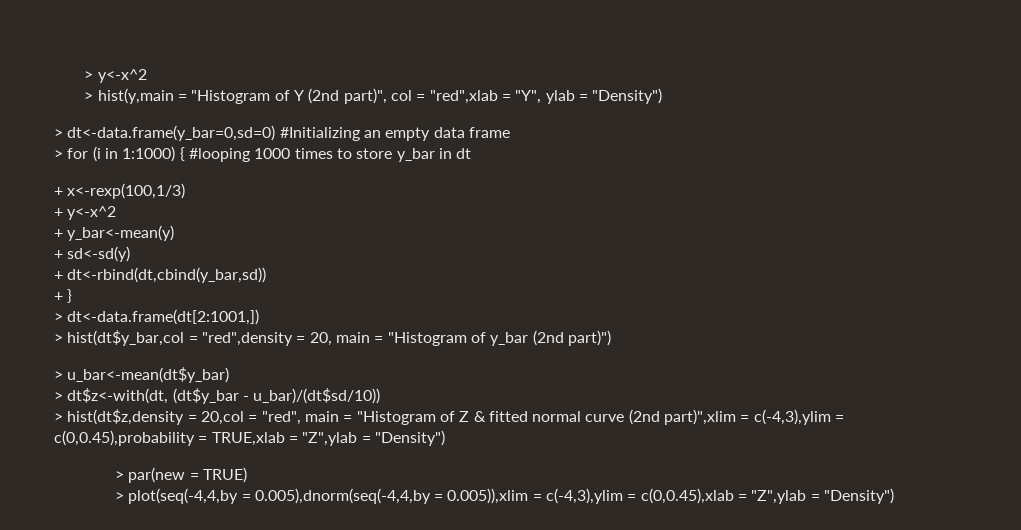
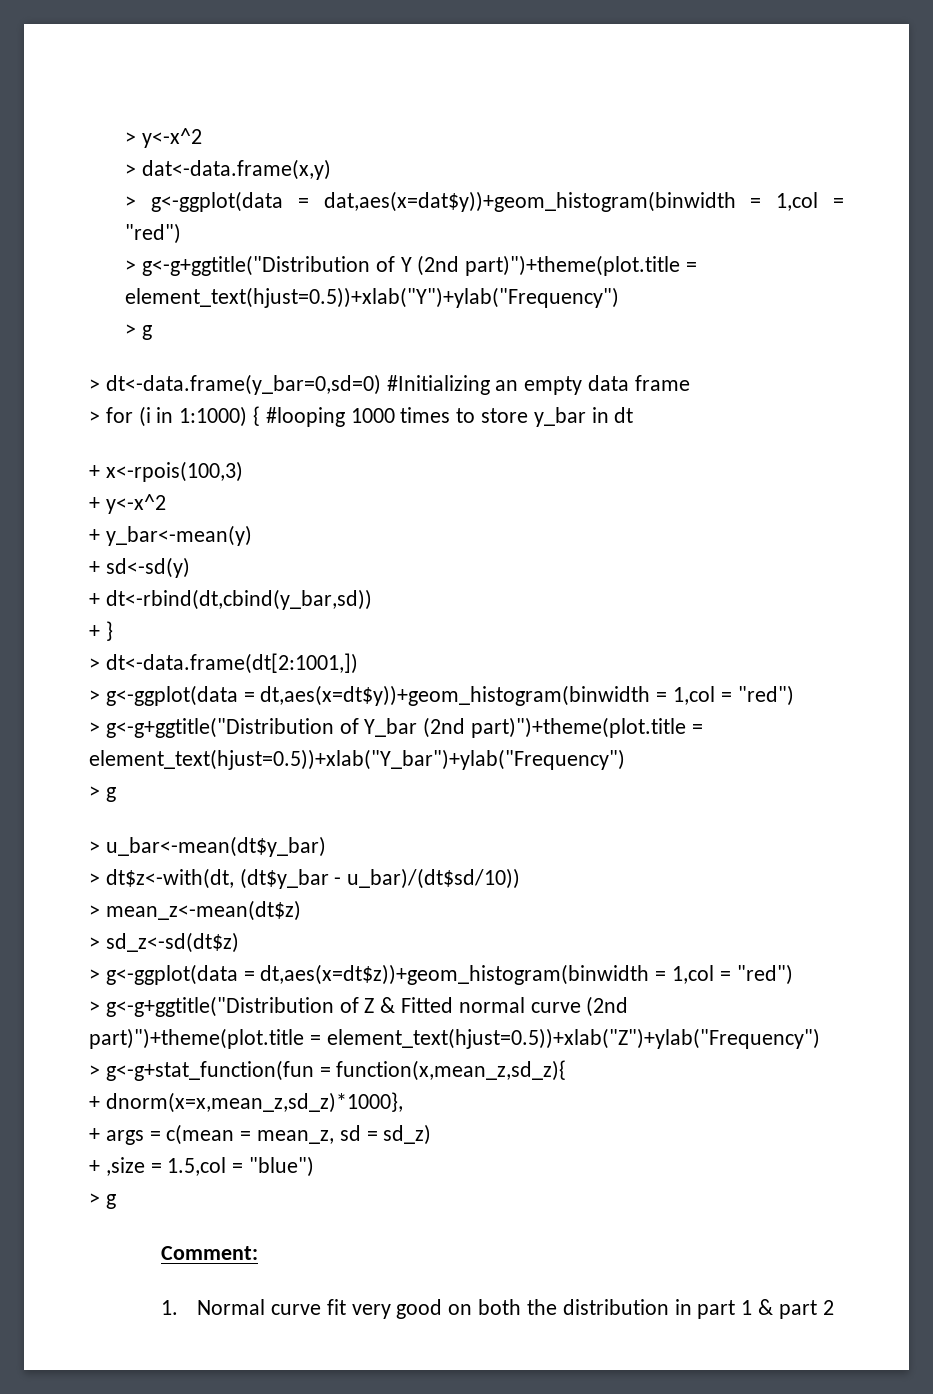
- > hist(y,main = "Histogram of Y (2nd part)", col = "red",xlab = "Y", ylab = "Density")
+ > dat<-data.frame(x,y)
+ > g<-ggplot(data = dat,aes(x=dat$y))+geom_histogram(binwidth = 1,col = "red")
+ > g<-g+ggtitle("Distribution of Y (2nd part)")+theme(plot.title = element_text(hjust=0.5))+xlab("Y")+ylab("Frequency")
+ > g
- + x<-rexp(100,1/3)
+ + x<-rpois(100,3)
- > hist(dt$y_bar,col = "red",density = 20, main = "Histogram of y_bar (2nd part)")
+ > g<-ggplot(data = dt,aes(x=dt$y))+geom_histogram(binwidth = 1,col = "red")
+ > g<-g+ggtitle("Distribution of Y_bar (2nd part)")+theme(plot.title = element_text(hjust=0.5))+xlab("Y_bar")+ylab("Frequency")
+ > g
- > hist(dt$z,density = 20,col = "red", main = "Histogram of Z & fitted normal curve (2nd part)",xlim = c(-4,3),ylim = c(0,0.45),probability = TRUE,xlab = "Z",ylab = "Density")
- > par(new = TRUE)
- > plot(seq(-4,4,by = 0.005),dnorm(seq(-4,4,by = 0.005)),xlim = c(-4,3),ylim = c(0,0.45),xlab = "Z",ylab = "Density")
+ > mean_z<-mean(dt$z)
+ > sd_z<-sd(dt$z)
+ > g<-ggplot(data = dt,aes(x=dt$z))+geom_histogram(binwidth = 1,col = "red")
+ > g<-g+ggtitle("Distribution of Z & Fitted normal curve (2nd part)")+theme(plot.title = element_text(hjust=0.5))+xlab("Z")+ylab("Frequency")
+ > g<-g+stat_function(fun = function(x,mean_z,sd_z){
+ + dnorm(x=x,mean_z,sd_z)*1000},
+ + args = c(mean = mean_z, sd = sd_z)
+ + ,size = 1.5,col = "blue")
+ > g
+ Comment:
+ 1. Normal curve fit very good on both the distribution in part 1 & part 2

